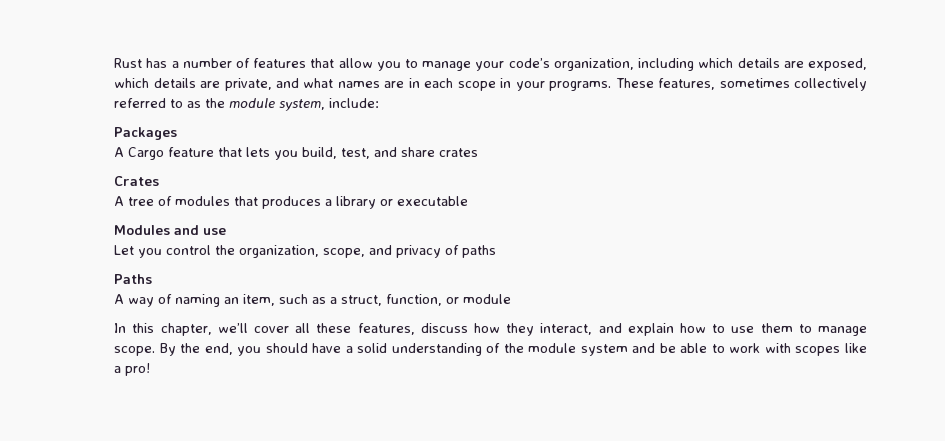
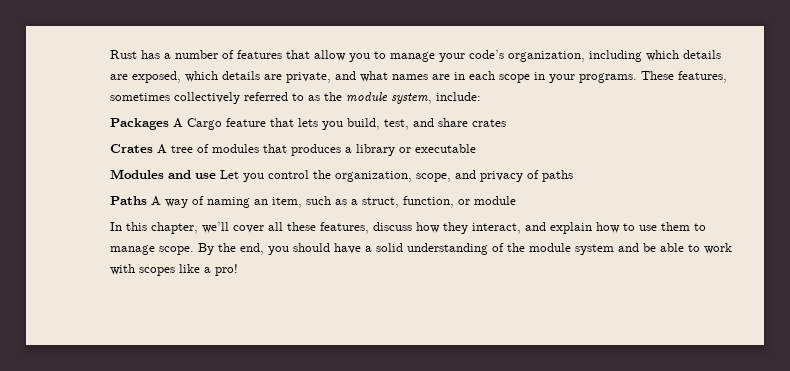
- Packages
- A Cargo feature that lets you build, test, and share crates
+ Packages A Cargo feature that lets you build, test, and share crates
- Crates
- A tree of modules that produces a library or executable
+ Crates A tree of modules that produces a library or executable
- Modules and use
- Let you control the organization, scope, and privacy of paths
+ Modules and use Let you control the organization, scope, and privacy of paths
- Paths
- A way of naming an item, such as a struct, function, or module
+ Paths A way of naming an item, such as a struct, function, or module

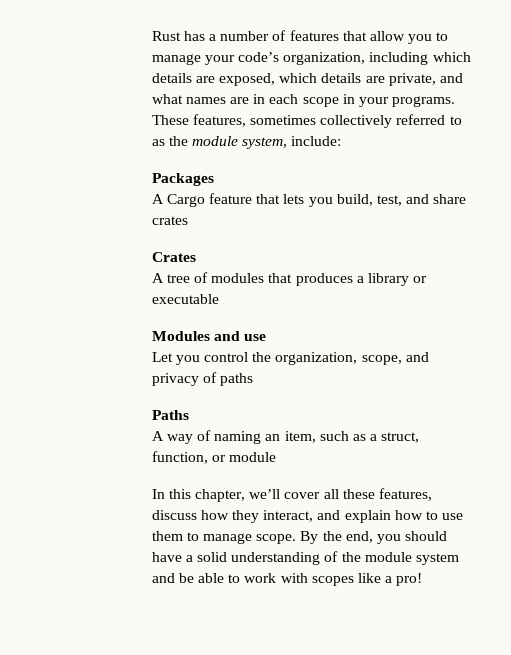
- Packages A Cargo feature that lets you build, test, and share crates
+ Packages
+ A Cargo feature that lets you build, test, and share crates
- Crates A tree of modules that produces a library or executable
+ Crates
+ A tree of modules that produces a library or executable
- Modules and use Let you control the organization, scope, and privacy of paths
+ Modules and use
+ Let you control the organization, scope, and privacy of paths
- Paths A way of naming an item, such as a struct, function, or module
+ Paths
+ A way of naming an item, such as a struct, function, or module

